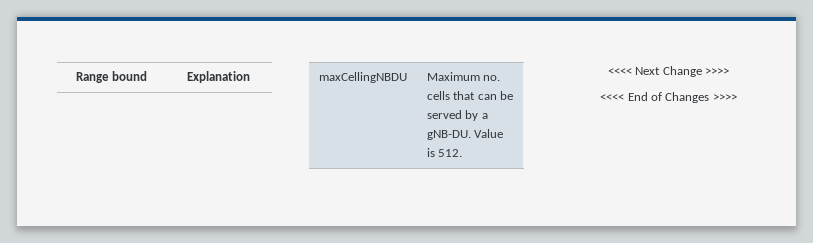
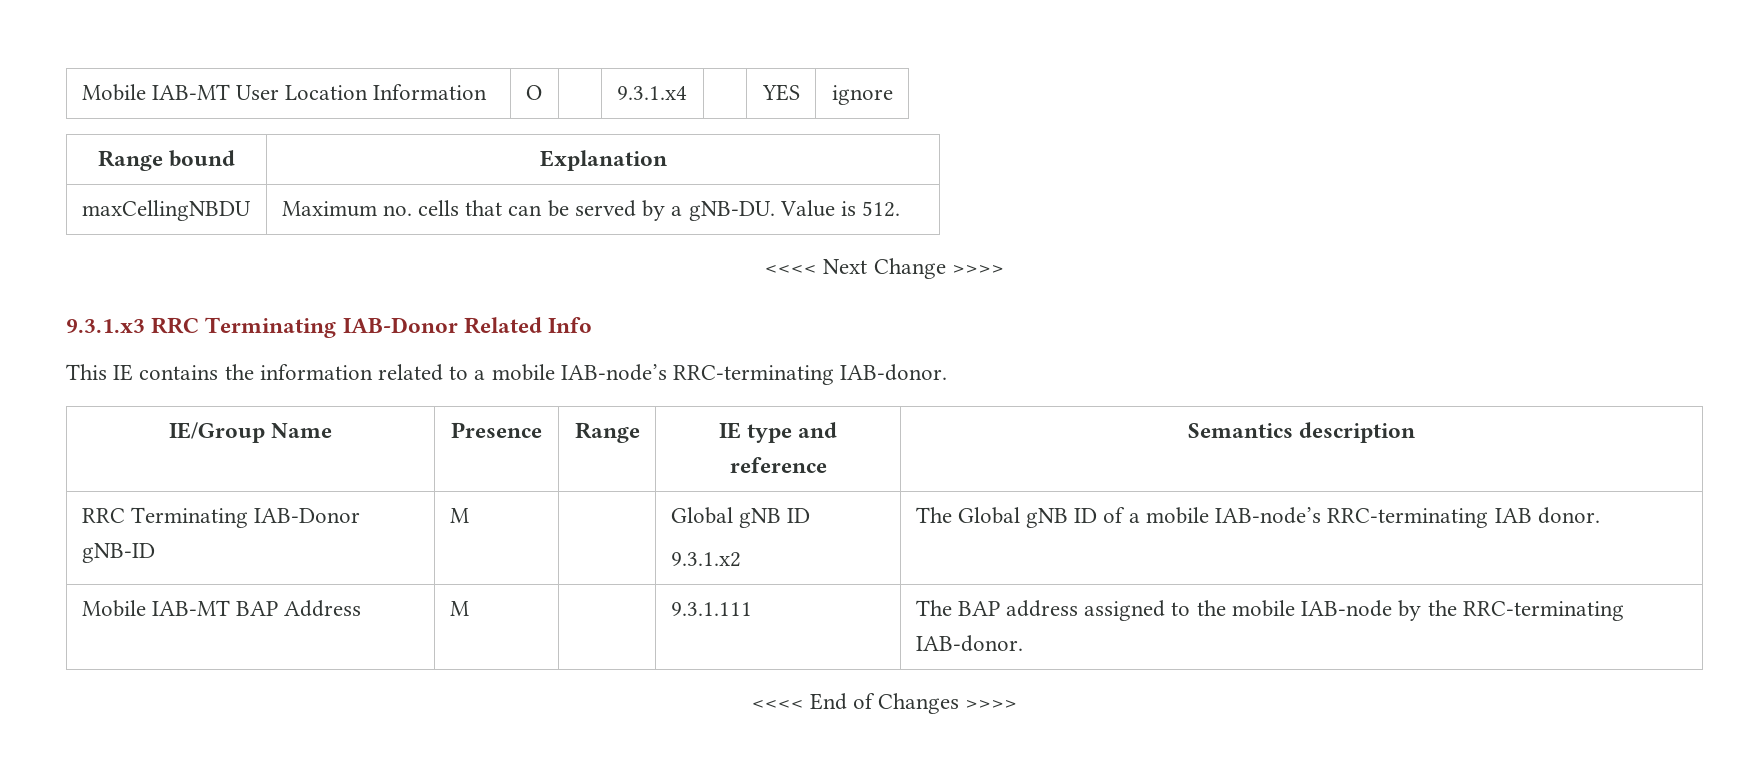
+ Mobile IAB-MT User Location Information | O | | 9.3.1.x4 | | YES | ignore
+ 9.3.1.x3 RRC Terminating IAB-Donor Related Info
+ This IE contains the information related to a mobile IAB-node’s RRC-terminating IAB-donor.
+ IE/Group Name | Presence | Range | IE type and reference | Semantics description
+ RRC Terminating IAB-Donor gNB-ID | M | | Global gNB ID
+ 9.3.1.x2 | The Global gNB ID of a mobile IAB-node’s RRC-terminating IAB donor.
+ Mobile IAB-MT BAP Address | M | | 9.3.1.111 | The BAP address assigned to the mobile IAB-node by the RRC-terminating IAB-donor.

